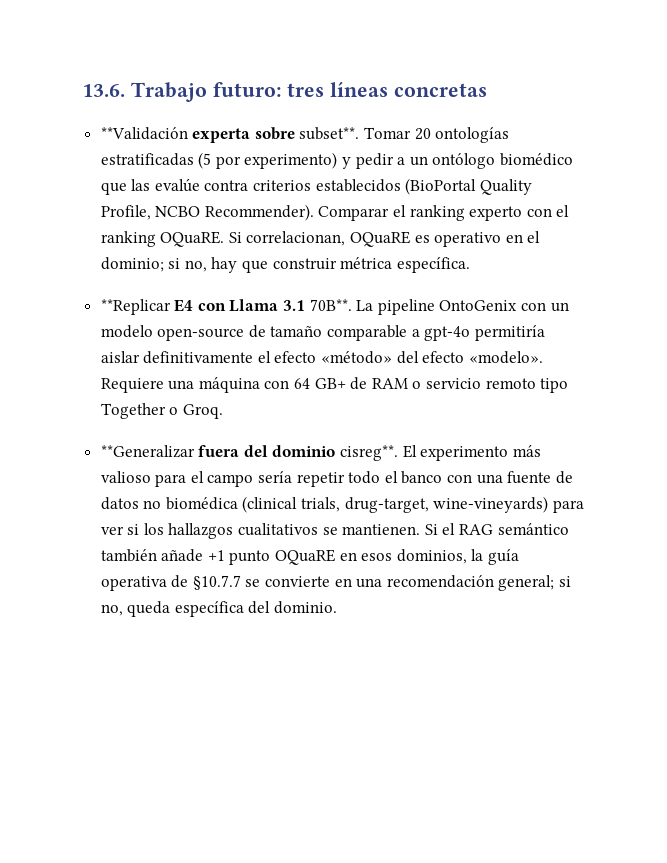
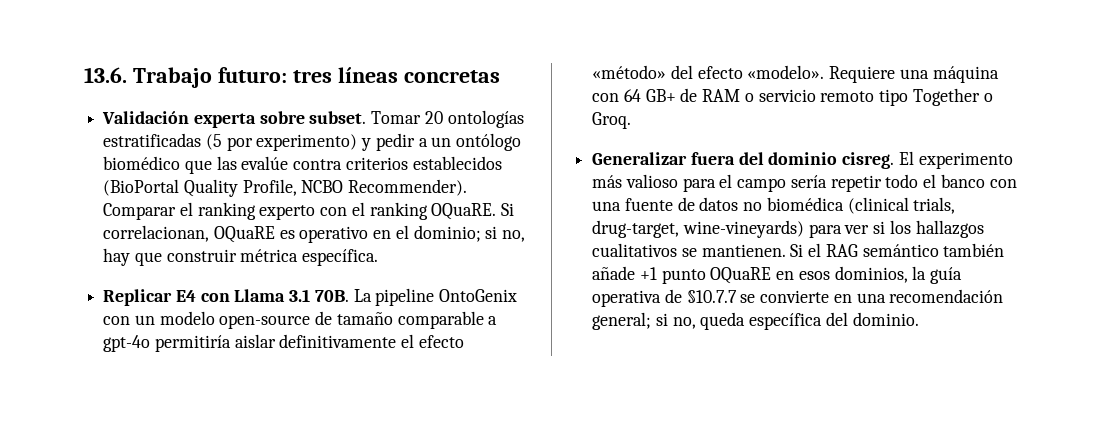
- **Validación experta sobre subset**.
+ Validación experta sobre subset.
- **Replicar E4 con Llama 3.1 70B**.
+ Replicar E4 con Llama 3.1 70B.
- **Generalizar fuera del dominio cisreg**.
+ Generalizar fuera del dominio cisreg.

